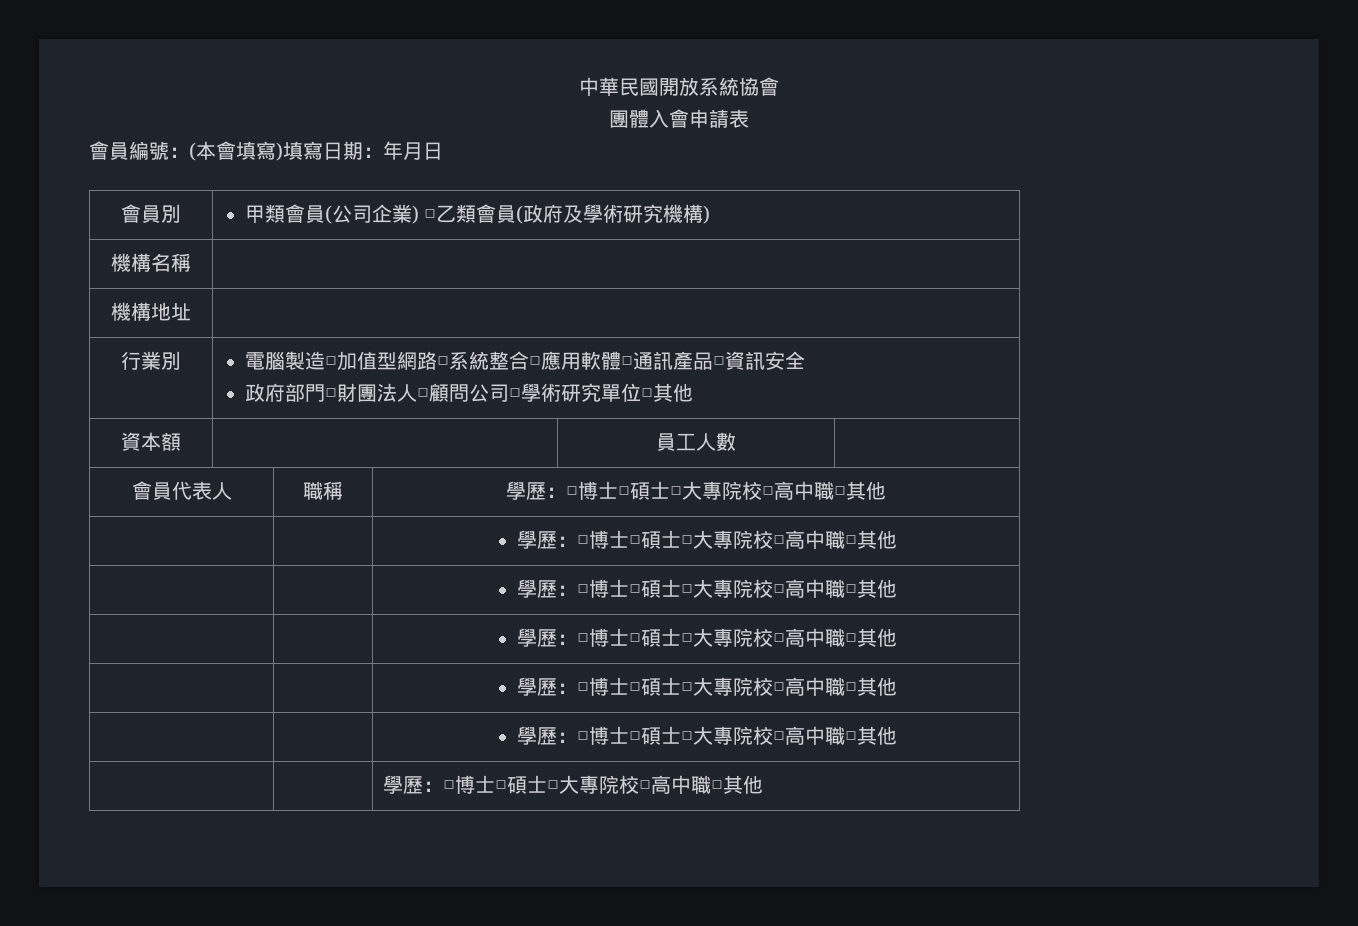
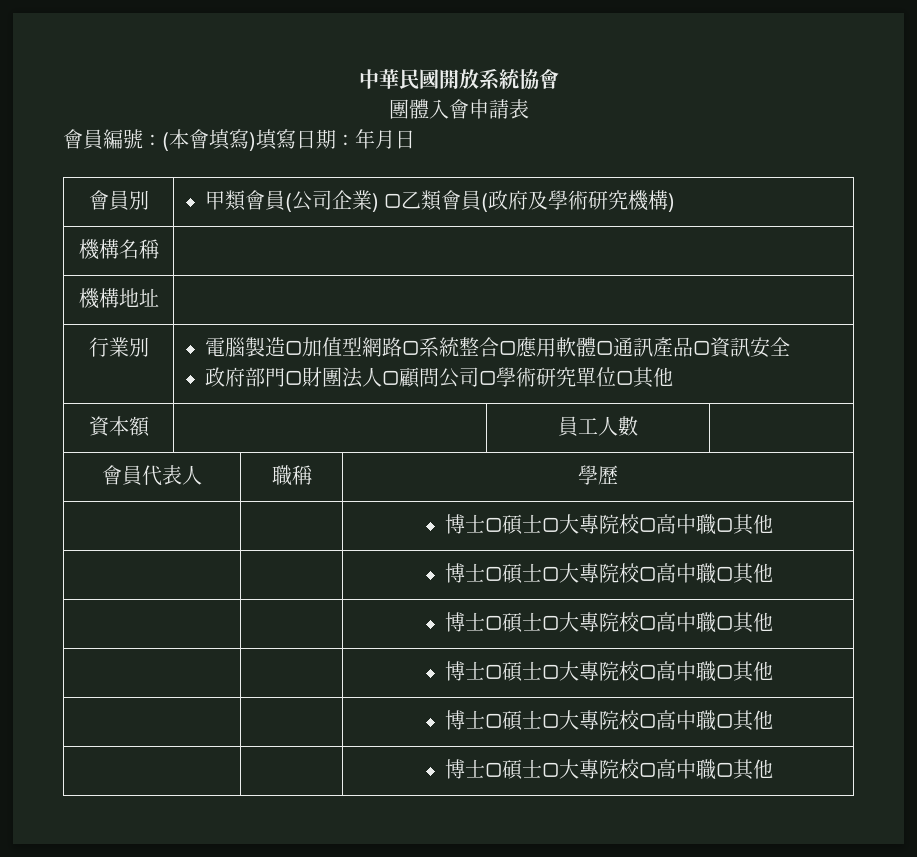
- 會員代表人 | 職稱 | 學歷：□博士□碩士□大專院校□高中職□其他
- | | 學歷：□博士□碩士□大專院校□高中職□其他
- | | 學歷：□博士□碩士□大專院校□高中職□其他
- | | 學歷：□博士□碩士□大專院校□高中職□其他
- | | 學歷：□博士□碩士□大專院校□高中職□其他
- | | 學歷：□博士□碩士□大專院校□高中職□其他
- | | 學歷：□博士□碩士□大專院校□高中職□其他
+ 會員代表人 | 職稱 | 學歷
+ | | 博士□碩士□大專院校□高中職□其他
+ | | 博士□碩士□大專院校□高中職□其他
+ | | 博士□碩士□大專院校□高中職□其他
+ | | 博士□碩士□大專院校□高中職□其他
+ | | 博士□碩士□大專院校□高中職□其他
+ | | 博士□碩士□大專院校□高中職□其他

